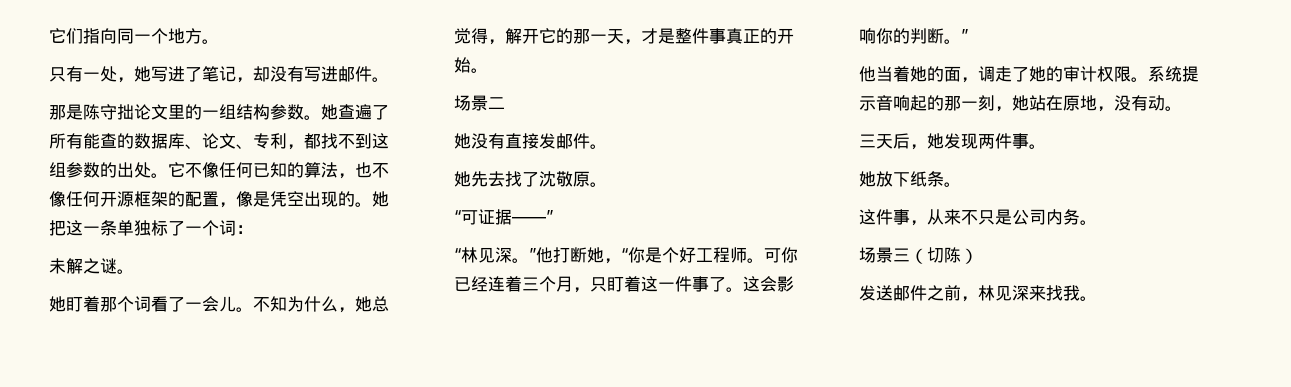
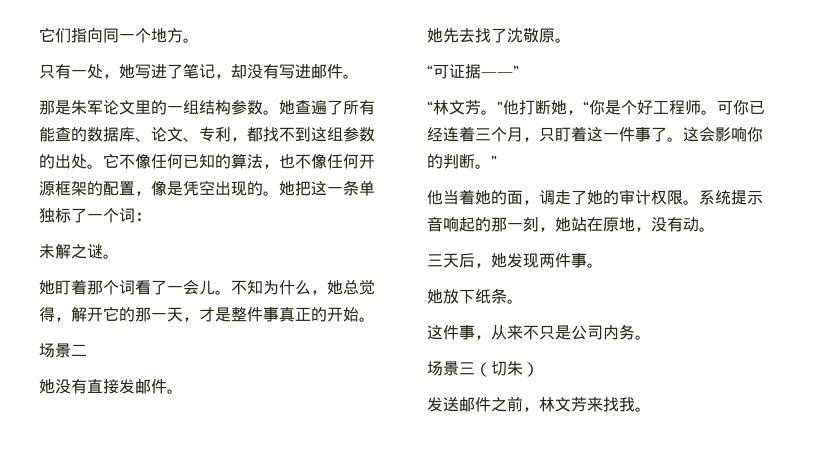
- 那是陈守拙论文里的一组结构参数。
+ 那是朱军论文里的一组结构参数。
- “林见深。”他打断她，“你是个好工程师。
+ “林文芳。”他打断她，“你是个好工程师。
- 场景三（切陈）
+ 场景三（切朱）
- 发送邮件之前，林见深来找我。
+ 发送邮件之前，林文芳来找我。

